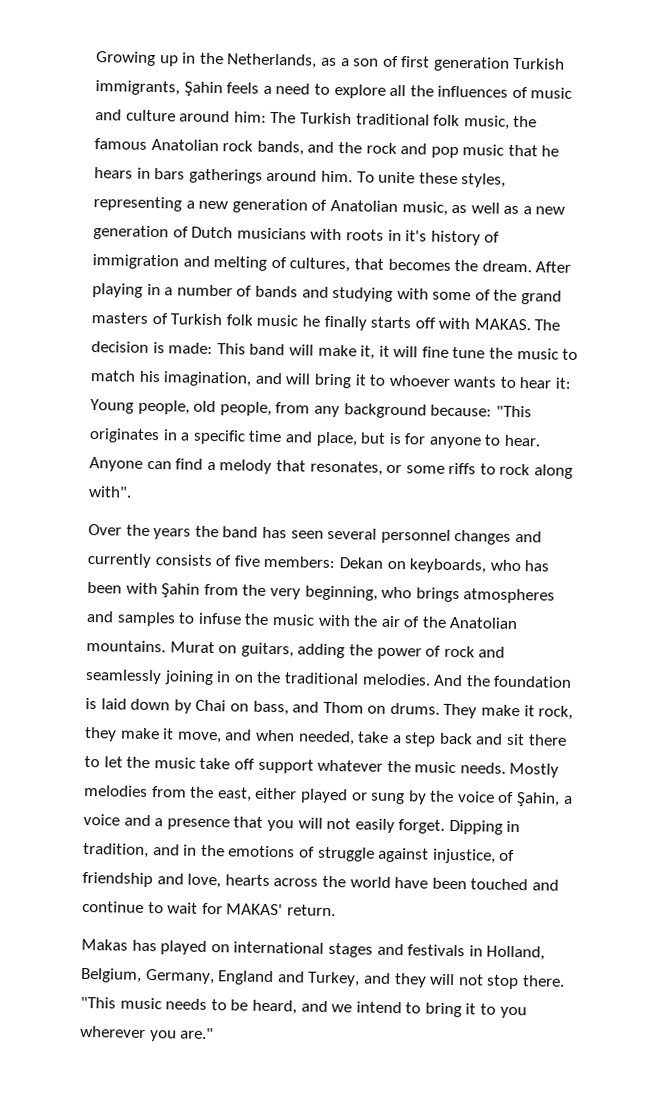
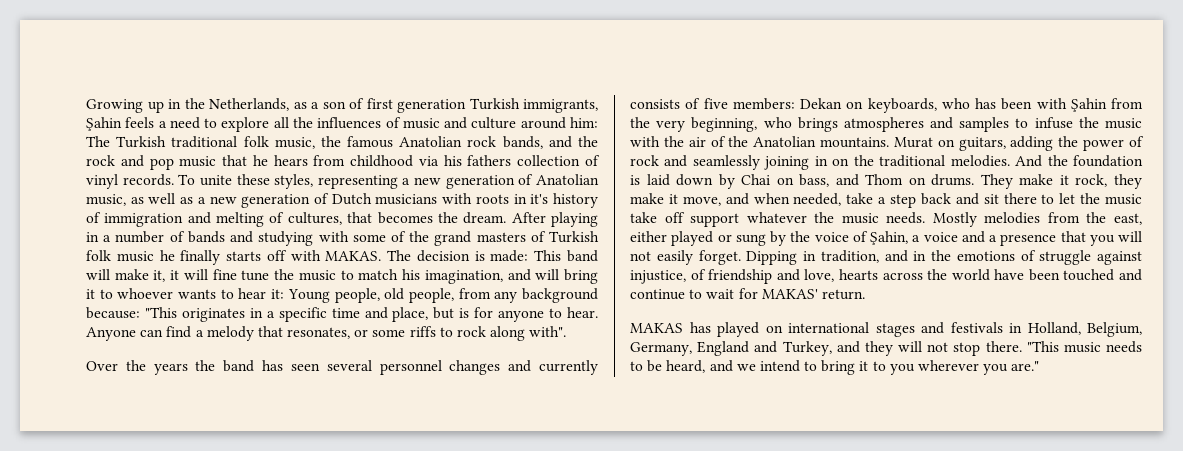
- Growing up in the Netherlands, as a son of first generation Turkish immigrants, Şahin feels a need to explore all the influences of music and culture around him: The Turkish traditional folk music, the famous Anatolian rock bands, and the rock and pop music that he hears in bars gatherings around him.
+ Growing up in the Netherlands, as a son of first generation Turkish immigrants, Şahin feels a need to explore all the influences of music and culture around him: The Turkish traditional folk music, the famous Anatolian rock bands, and the rock and pop music that he hears from childhood via his fathers collection of vinyl records.
- Makas has played on international stages and festivals in Holland, Belgium, Germany, England and Turkey, and they will not stop there.
+ MAKAS has played on international stages and festivals in Holland, Belgium, Germany, England and Turkey, and they will not stop there.

